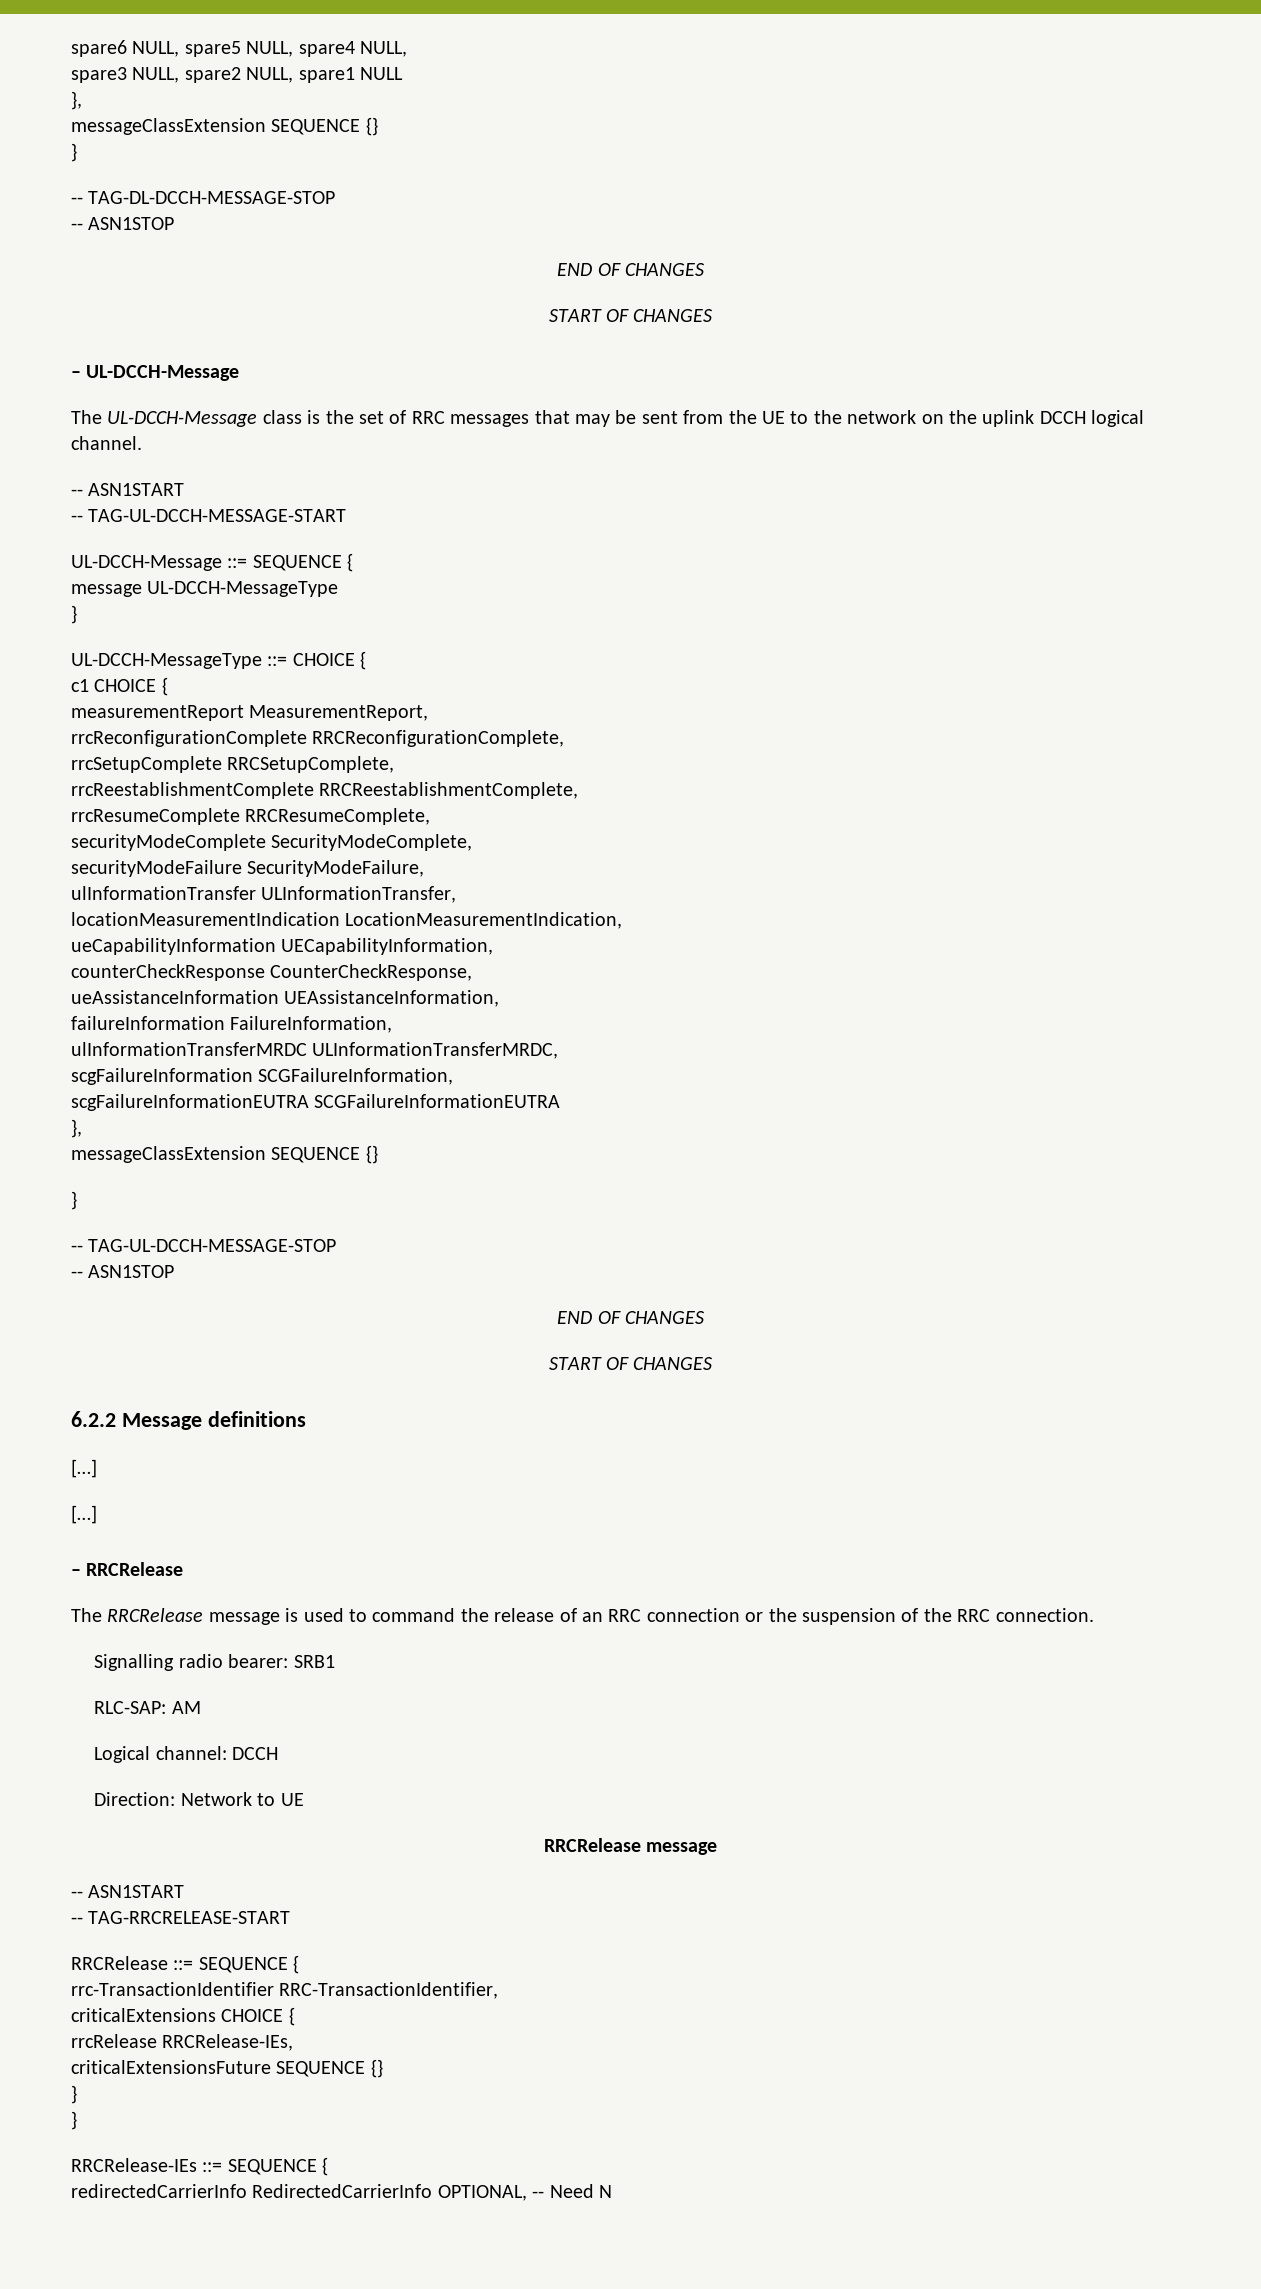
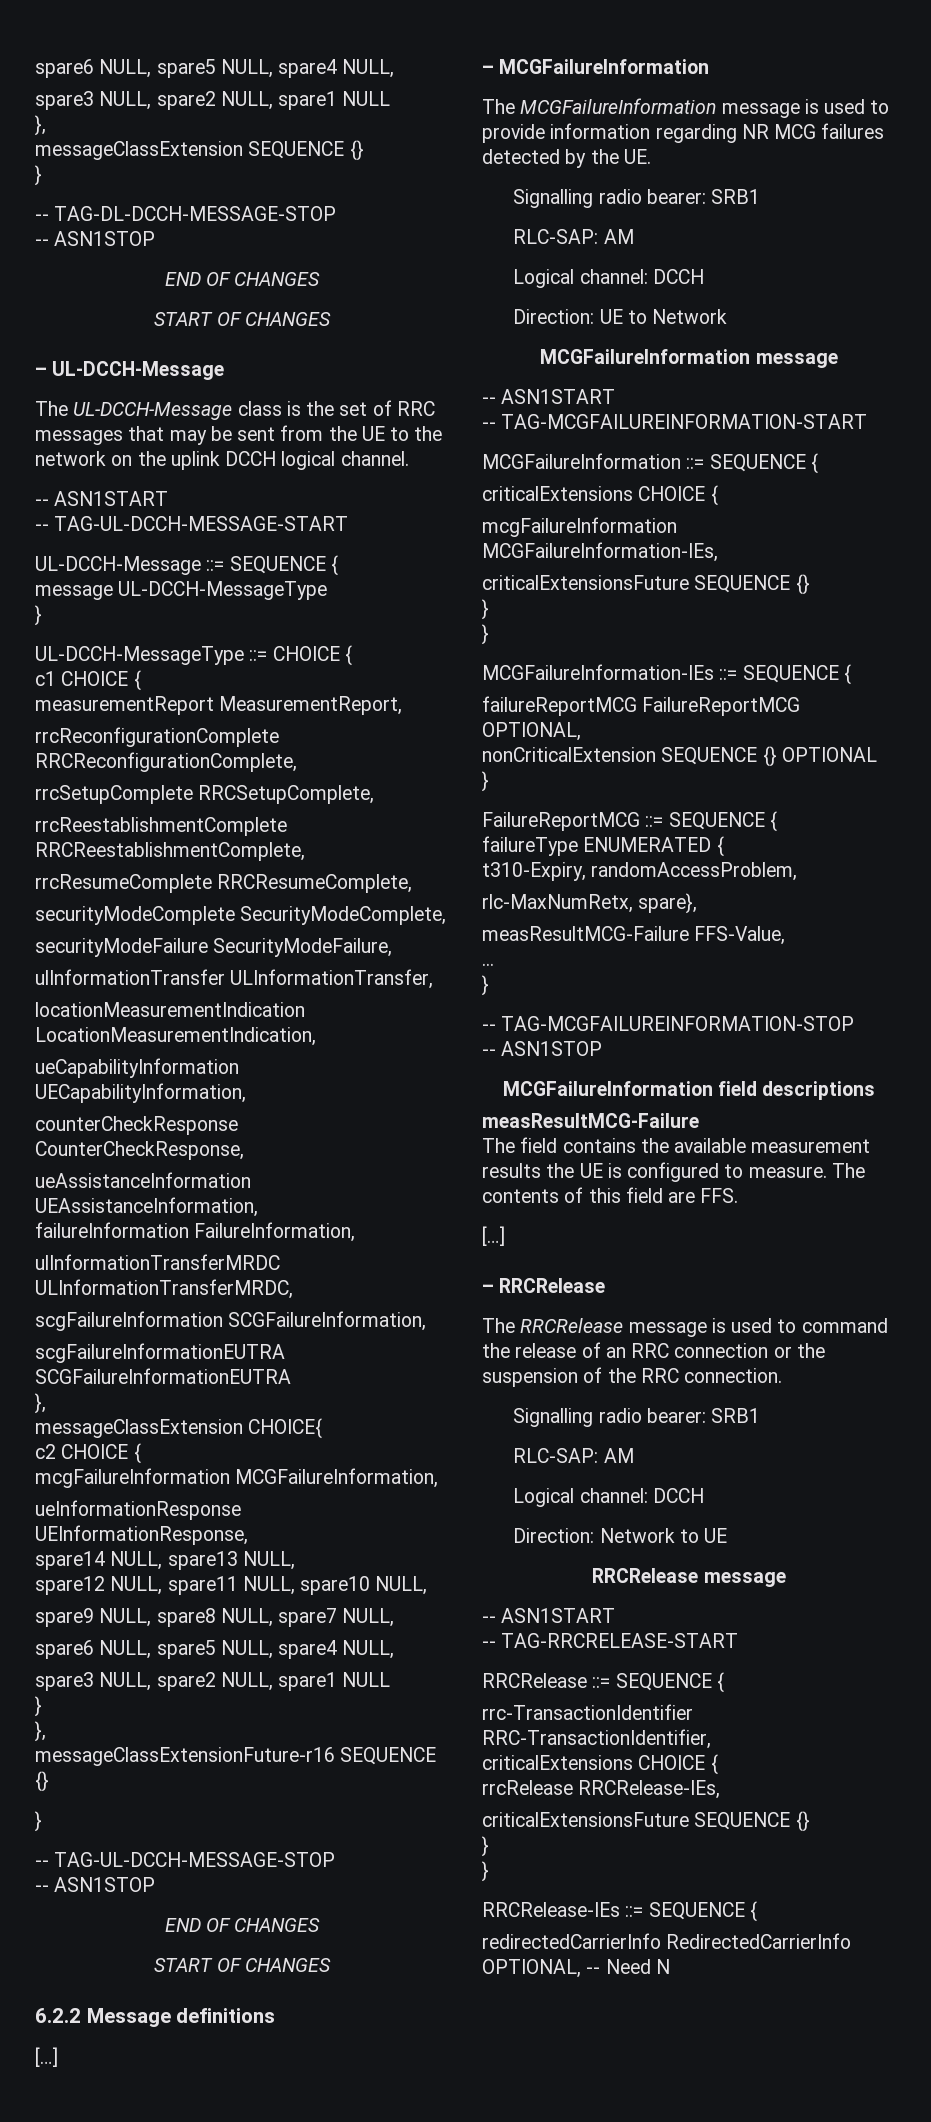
  scgFailureInformationEUTRA SCGFailureInformationEUTRA
  },
- messageClassExtension SEQUENCE {}
+ messageClassExtension CHOICE{
+ c2 CHOICE {
+ mcgFailureInformation MCGFailureInformation,
+ ueInformationResponse UEInformationResponse,
+ spare14 NULL, spare13 NULL,
+ spare12 NULL, spare11 NULL, spare10 NULL,
+ spare9 NULL, spare8 NULL, spare7 NULL,
+ spare6 NULL, spare5 NULL, spare4 NULL,
+ spare3 NULL, spare2 NULL, spare1 NULL
+ }
+ },
+ messageClassExtensionFuture-r16 SEQUENCE {}
+ – MCGFailureInformation
+ The MCGFailureInformation message is used to provide information regarding NR MCG failures detected by the UE.
+ Signalling radio bearer: SRB1
+ RLC-SAP: AM
+ Logical channel: DCCH
+ Direction: UE to Network
+ MCGFailureInformation message
+ -- ASN1START
+ -- TAG-MCGFAILUREINFORMATION-START
+ MCGFailureInformation ::= SEQUENCE {
+ criticalExtensions CHOICE {
+ mcgFailureInformation MCGFailureInformation-IEs,
+ criticalExtensionsFuture SEQUENCE {}
+ }
+ }
+ MCGFailureInformation-IEs ::= SEQUENCE {
+ failureReportMCG FailureReportMCG OPTIONAL,
+ nonCriticalExtension SEQUENCE {} OPTIONAL
+ }
+ FailureReportMCG ::= SEQUENCE {
+ failureType ENUMERATED {
+ t310-Expiry, randomAccessProblem,
+ rlc-MaxNumRetx, spare},
+ measResultMCG-Failure FFS-Value,
+ ...
+ }
+ -- TAG-MCGFAILUREINFORMATION-STOP
+ -- ASN1STOP
+ MCGFailureInformation field descriptions
+ measResultMCG-Failure
+ The field contains the available measurement results the UE is configured to measure. The contents of this field are FFS.

